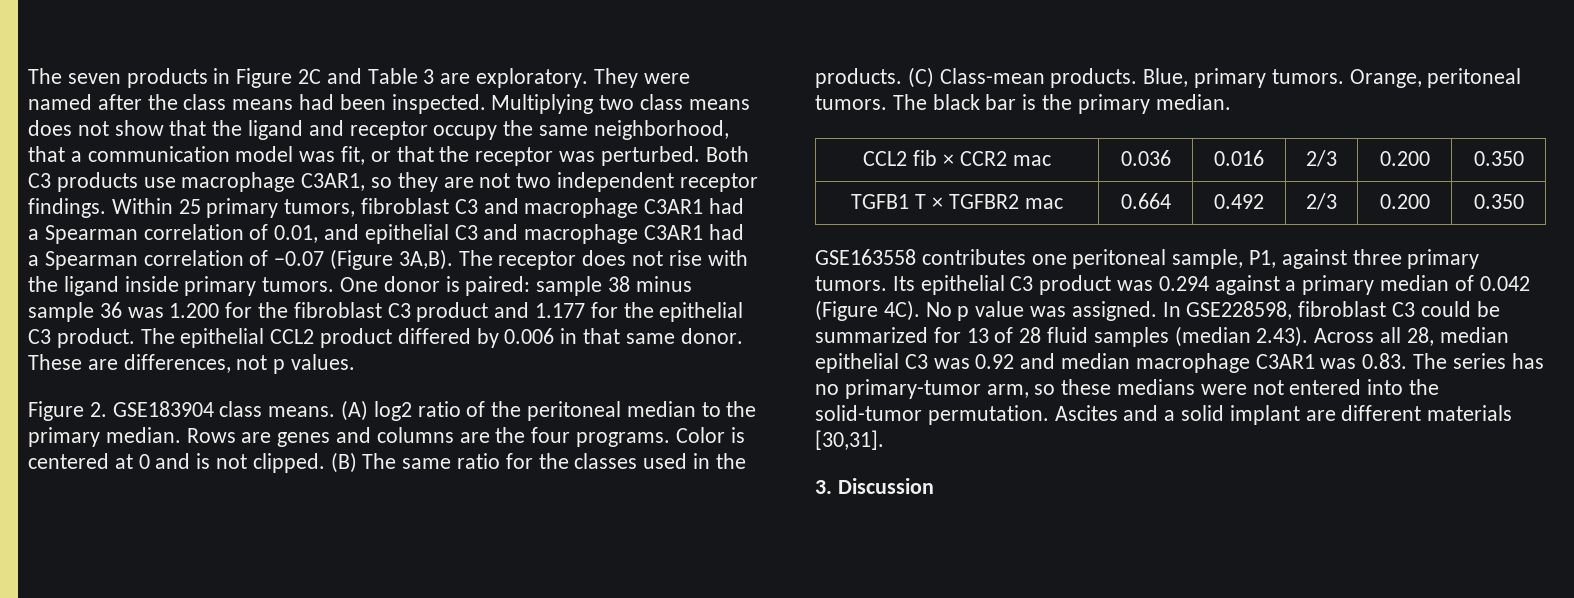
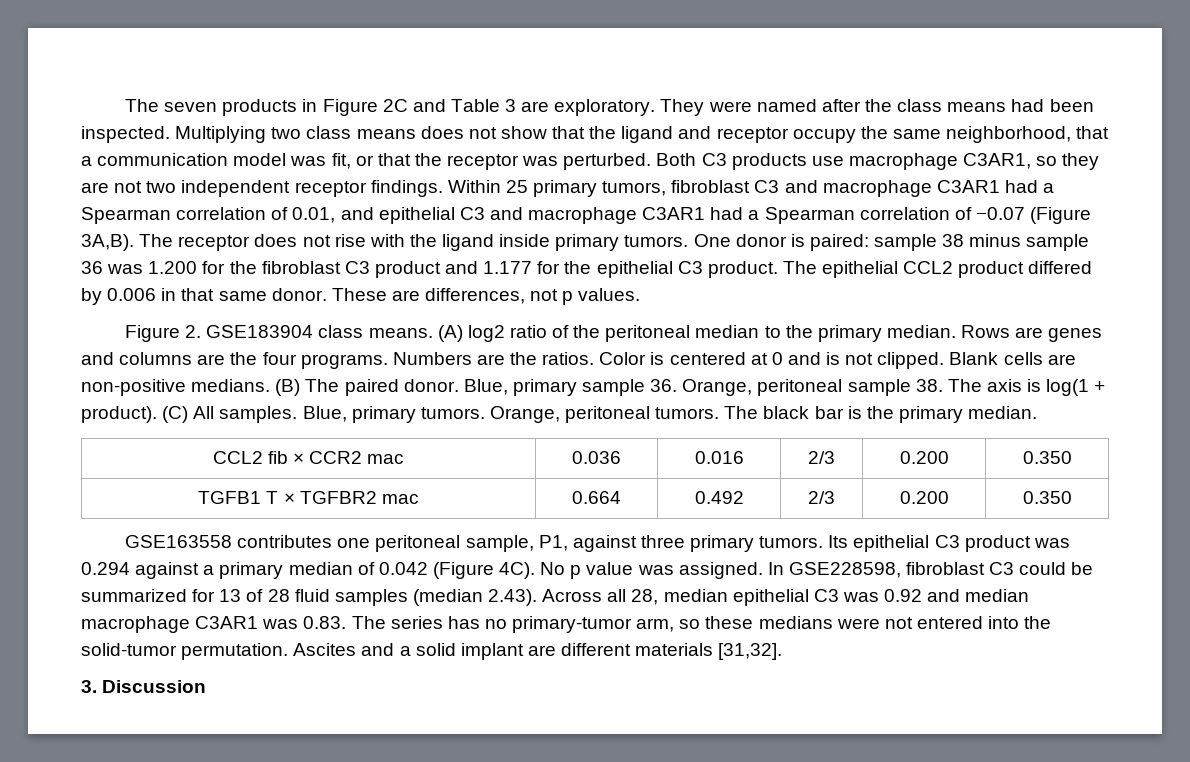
+ Numbers are the ratios.
- (B) The same ratio for the classes used in the products. (C) Class-mean products.
+ Blank cells are non-positive medians. (B) The paired donor. Blue, primary sample 36. Orange, peritoneal sample 38. The axis is log(1 + product). (C) All samples.
- Ascites and a solid implant are different materials [30,31].
+ Ascites and a solid implant are different materials [31,32].

